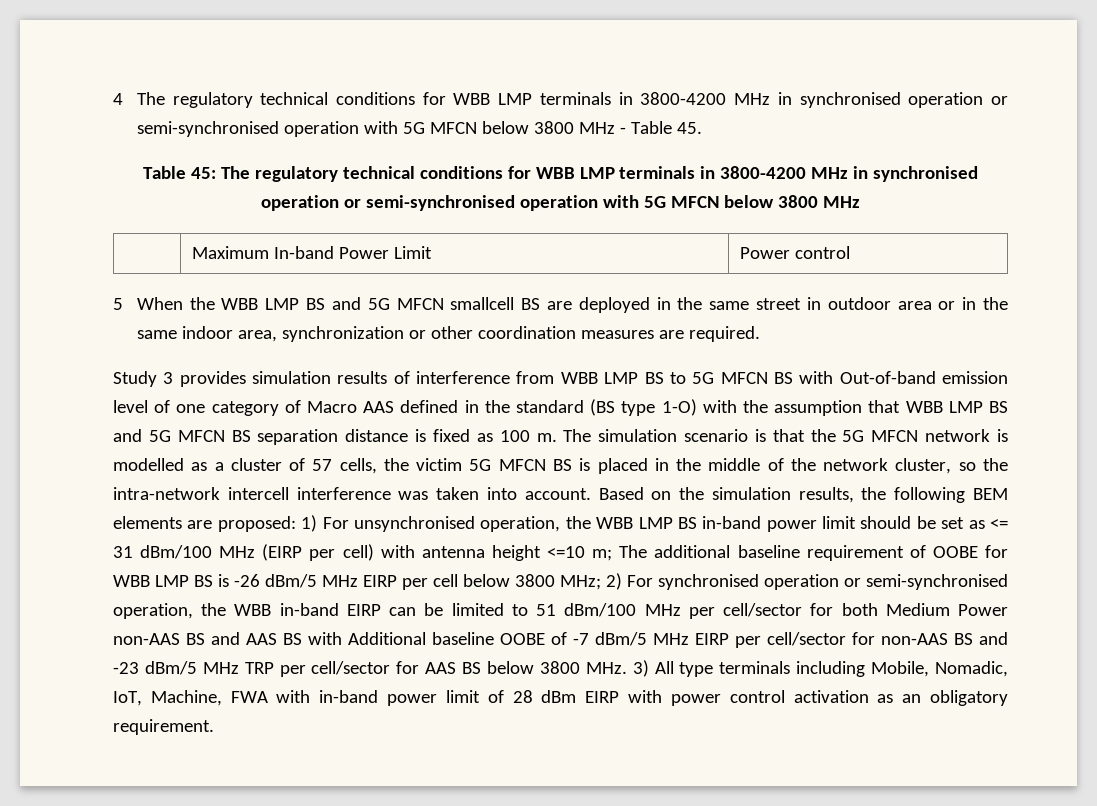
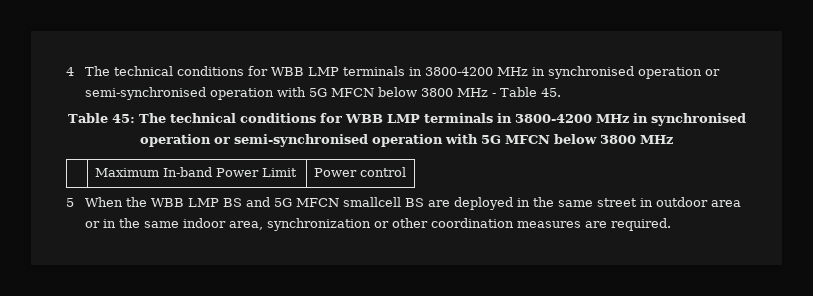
- 4 The regulatory technical conditions for WBB LMP terminals in 3800-4200 MHz in synchronised operation or semi-synchronised operation with 5G MFCN below 3800 MHz - Table 45.
+ 4 The technical conditions for WBB LMP terminals in 3800-4200 MHz in synchronised operation or semi-synchronised operation with 5G MFCN below 3800 MHz - Table 45.
- Table 45: The regulatory technical conditions for WBB LMP terminals in 3800-4200 MHz in synchronised operation or semi-synchronised operation with 5G MFCN below 3800 MHz
+ Table 45: The technical conditions for WBB LMP terminals in 3800-4200 MHz in synchronised operation or semi-synchronised operation with 5G MFCN below 3800 MHz
- Study 3 provides simulation results of interference from WBB LMP BS to 5G MFCN BS with Out-of-band emission level of one category of Macro AAS defined in the standard (BS type 1-O) with the assumption that WBB LMP BS and 5G MFCN BS separation distance is fixed as 100 m. The simulation scenario is that the 5G MFCN network is modelled as a cluster of 57 cells, the victim 5G MFCN BS is placed in the middle of the network cluster, so the intra-network intercell interference was taken into account. Based on the simulation results, the following BEM elements are proposed: 1) For unsynchronised operation, the WBB LMP BS in-band power limit should be set as <= 31 dBm/100 MHz (EIRP per cell) with antenna height <=10 m; The additional baseline requirement of OOBE for WBB LMP BS is -26 dBm/5 MHz EIRP per cell below 3800 MHz; 2) For synchronised operation or semi-synchronised operation, the WBB in-band EIRP can be limited to 51 dBm/100 MHz per cell/sector for both Medium Power non-AAS BS and AAS BS with Additional baseline OOBE of -7 dBm/5 MHz EIRP per cell/sector for non-AAS BS and -23 dBm/5 MHz TRP per cell/sector for AAS BS below 3800 MHz. 3) All type terminals including Mobile, Nomadic, IoT, Machine, FWA with in-band power limit of 28 dBm EIRP with power control activation as an obligatory requirement.

